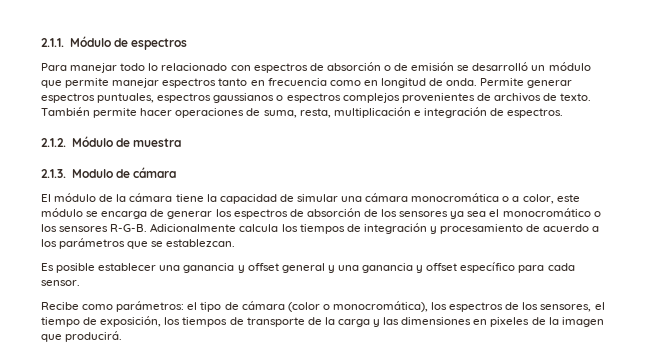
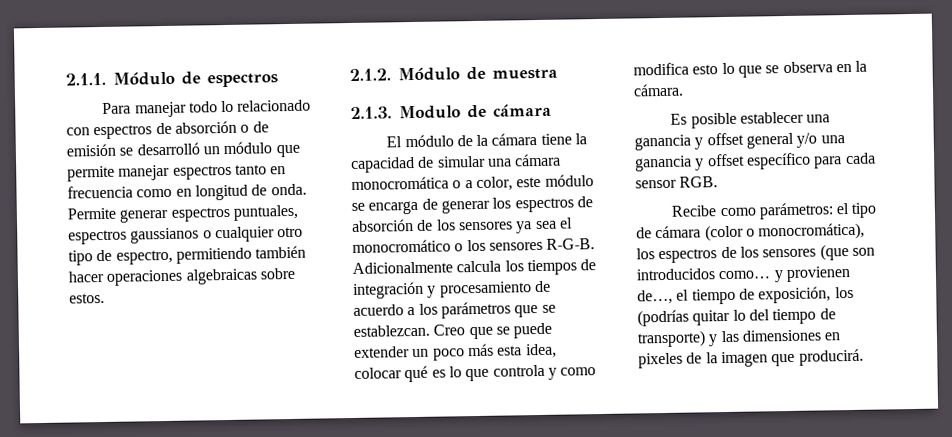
- Permite generar espectros puntuales, espectros gaussianos o espectros complejos provenientes de archivos de texto. También permite hacer operaciones de suma, resta, multiplicación e integración de espectros.
+ Permite generar espectros puntuales, espectros gaussianos o cualquier otro tipo de espectro, permitiendo también hacer operaciones algebraicas sobre estos.
+ Creo que se puede extender un poco más esta idea, colocar qué es lo que controla y como modifica esto lo que se observa en la cámara.
- Es posible establecer una ganancia y offset general y una ganancia y offset específico para cada sensor.
+ Es posible establecer una ganancia y offset general y/o una ganancia y offset específico para cada sensor RGB.
- Recibe como parámetros: el tipo de cámara (color o monocromática), los espectros de los sensores, el tiempo de exposición, los tiempos de transporte de la carga y las dimensiones en pixeles de la imagen que producirá.
+ Recibe como parámetros: el tipo de cámara (color o monocromática), los espectros de los sensores (que son introducidos como… y provienen de…, el tiempo de exposición, los (podrías quitar lo del tiempo de transporte) y las dimensiones en pixeles de la imagen que producirá.

